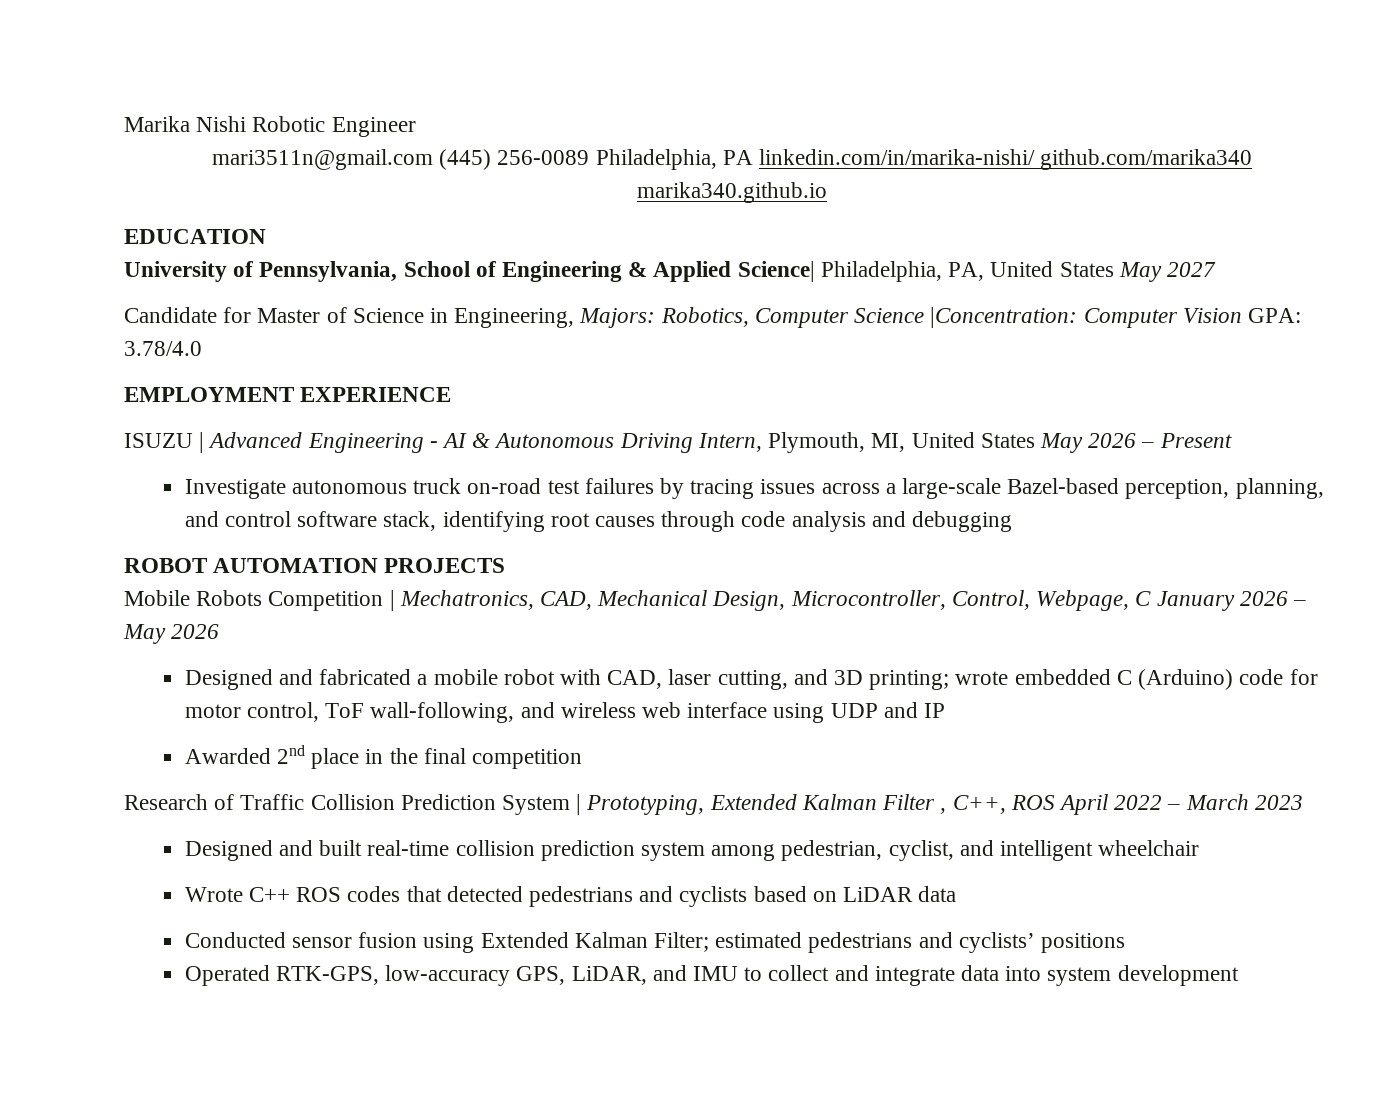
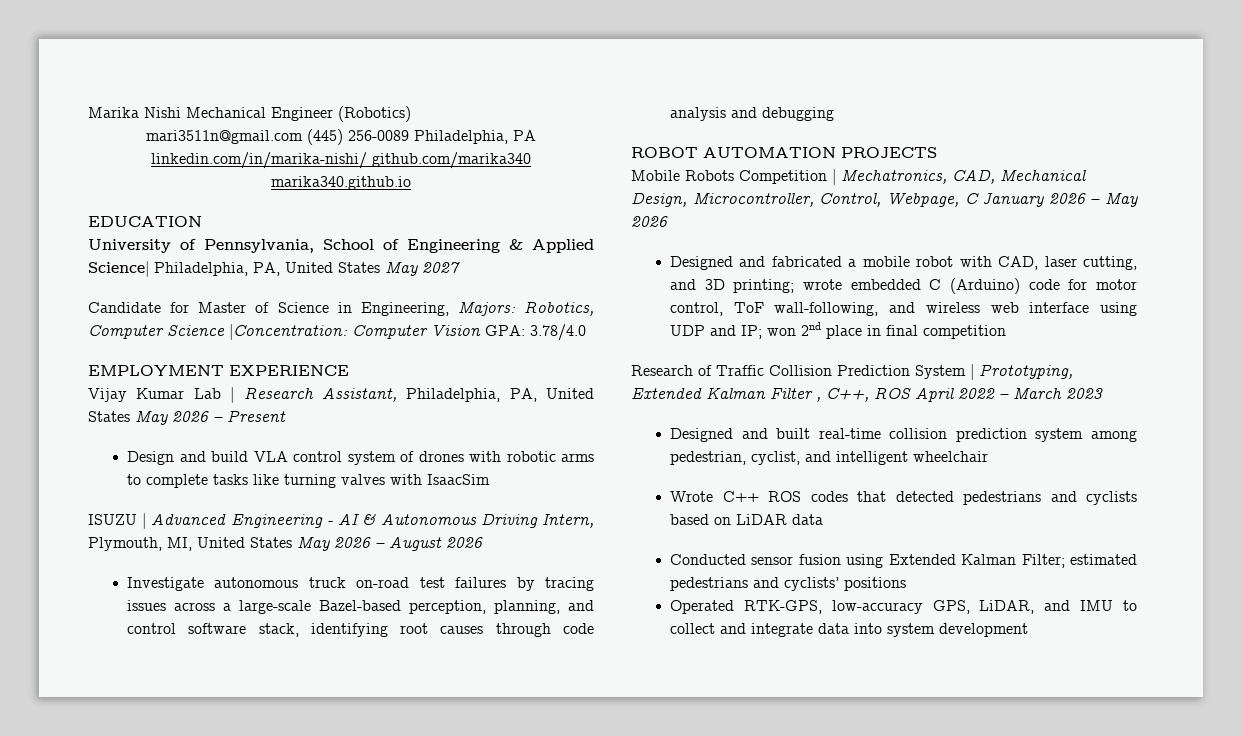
- Marika Nishi Robotic Engineer
+ Marika Nishi Mechanical Engineer (Robotics)
+ Vijay Kumar Lab | Research Assistant, Philadelphia, PA, United States May 2026 – Present
+ Design and build VLA control system of drones with robotic arms to complete tasks like turning valves with IsaacSim
- ISUZU | Advanced Engineering - AI & Autonomous Driving Intern, Plymouth, MI, United States May 2026 – Present
+ ISUZU | Advanced Engineering - AI & Autonomous Driving Intern, Plymouth, MI, United States May 2026 – August 2026
- Designed and fabricated a mobile robot with CAD, laser cutting, and 3D printing; wrote embedded C (Arduino) code for motor control, ToF wall-following, and wireless web interface using UDP and IP
- Awarded 2nd place in the final competition
+ Designed and fabricated a mobile robot with CAD, laser cutting, and 3D printing; wrote embedded C (Arduino) code for motor control, ToF wall-following, and wireless web interface using UDP and IP; won 2nd place in final competition

